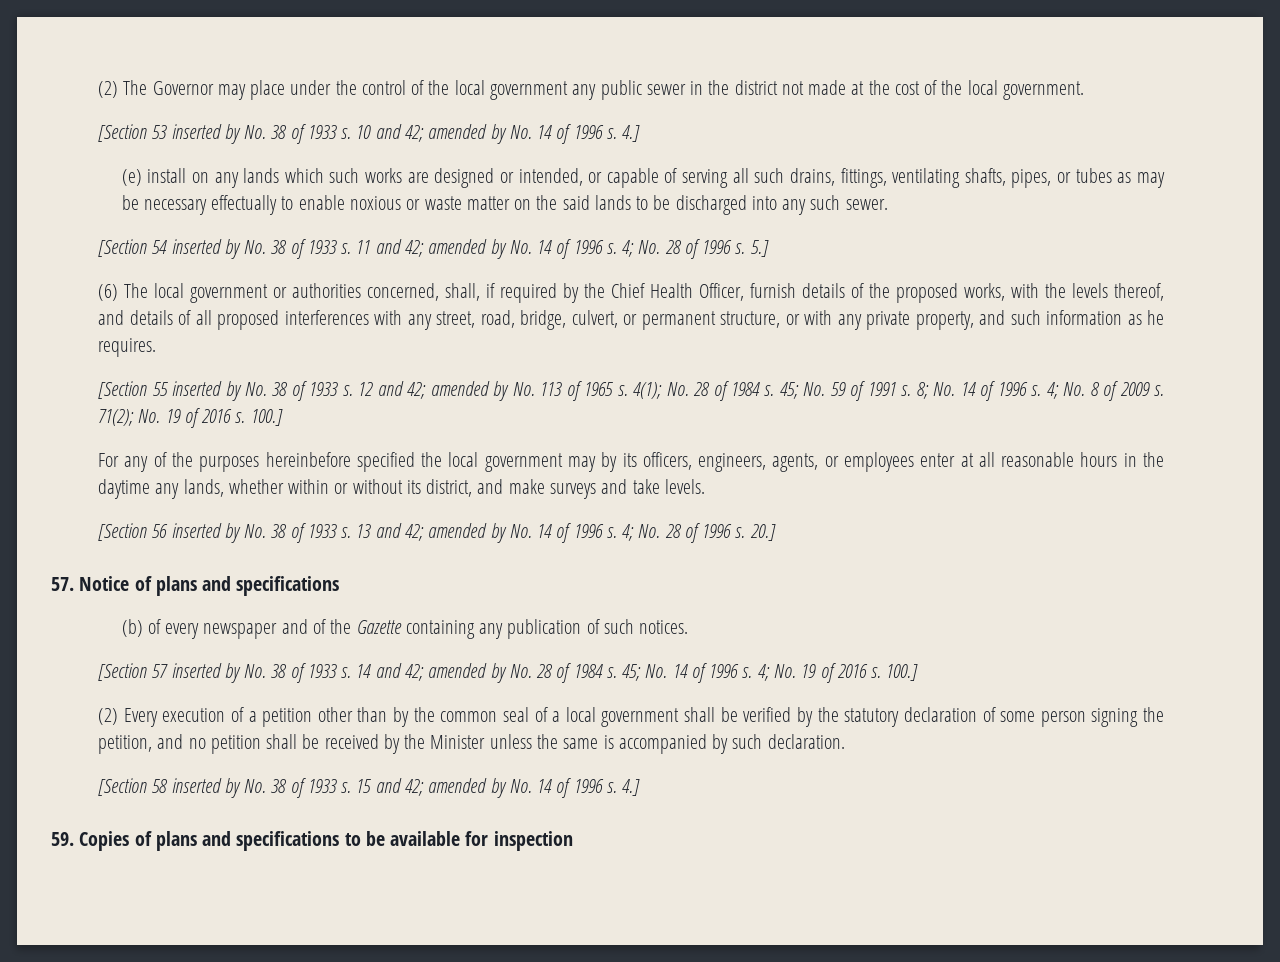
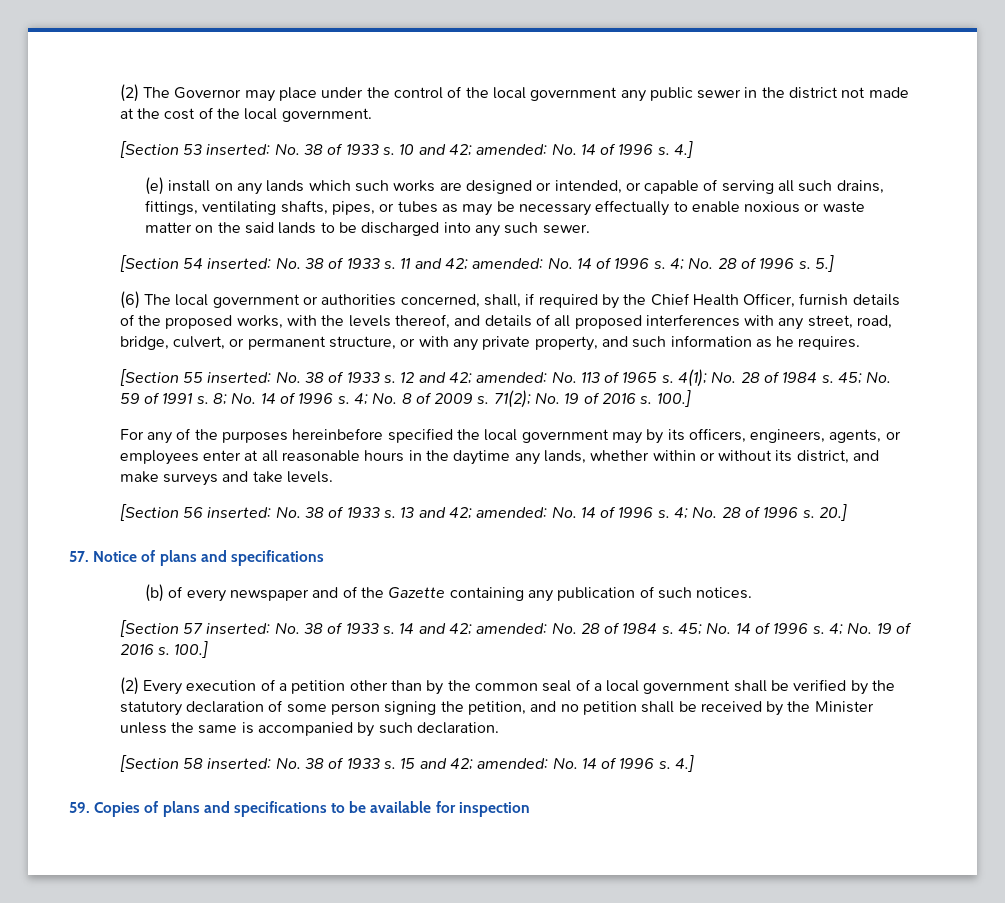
- [Section 53 inserted by No. 38 of 1933 s.
+ [Section 53 inserted: No. 38 of 1933 s.
- 10 and 42; amended by No. 14 of 1996 s.
+ 10 and 42; amended: No. 14 of 1996 s.
- [Section 54 inserted by No. 38 of 1933 s.
+ [Section 54 inserted: No. 38 of 1933 s.
- 11 and 42; amended by No. 14 of 1996 s.
+ 11 and 42; amended: No. 14 of 1996 s.
- [Section 55 inserted by No. 38 of 1933 s.
+ [Section 55 inserted: No. 38 of 1933 s.
- 12 and 42; amended by No. 113 of 1965 s.
+ 12 and 42; amended: No. 113 of 1965 s.
- [Section 56 inserted by No. 38 of 1933 s.
+ [Section 56 inserted: No. 38 of 1933 s.
- 13 and 42; amended by No. 14 of 1996 s.
+ 13 and 42; amended: No. 14 of 1996 s.
- [Section 57 inserted by No. 38 of 1933 s.
+ [Section 57 inserted: No. 38 of 1933 s.
- 14 and 42; amended by No. 28 of 1984 s.
+ 14 and 42; amended: No. 28 of 1984 s.
- [Section 58 inserted by No. 38 of 1933 s.
+ [Section 58 inserted: No. 38 of 1933 s.
- 15 and 42; amended by No. 14 of 1996 s.
+ 15 and 42; amended: No. 14 of 1996 s.

